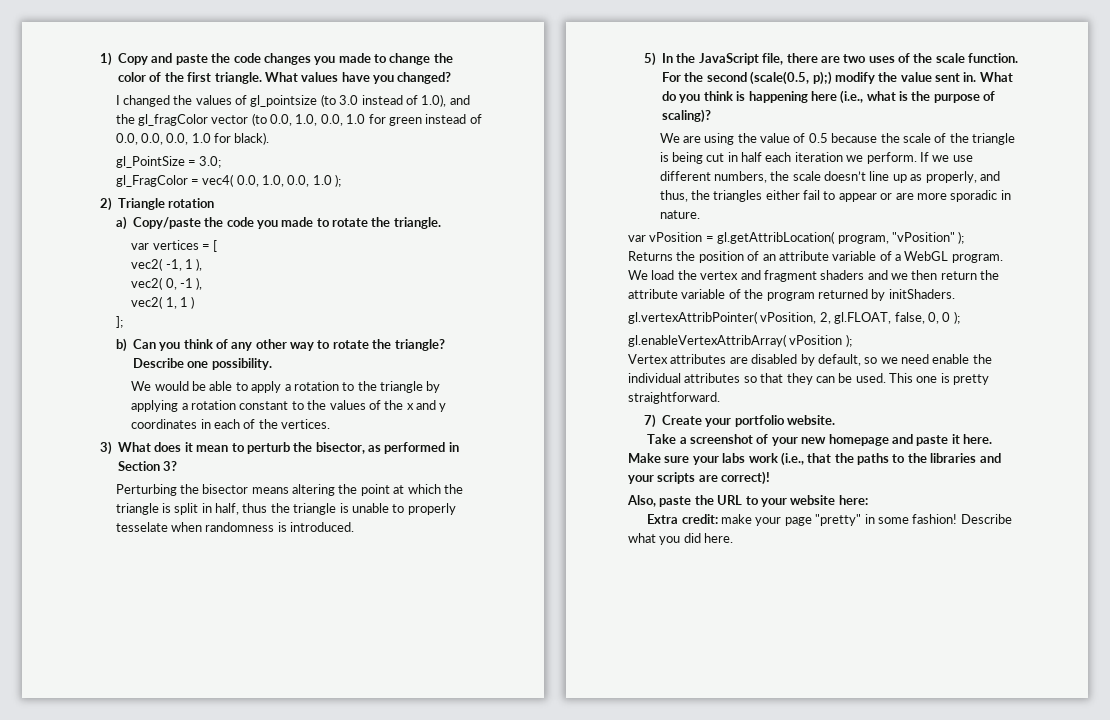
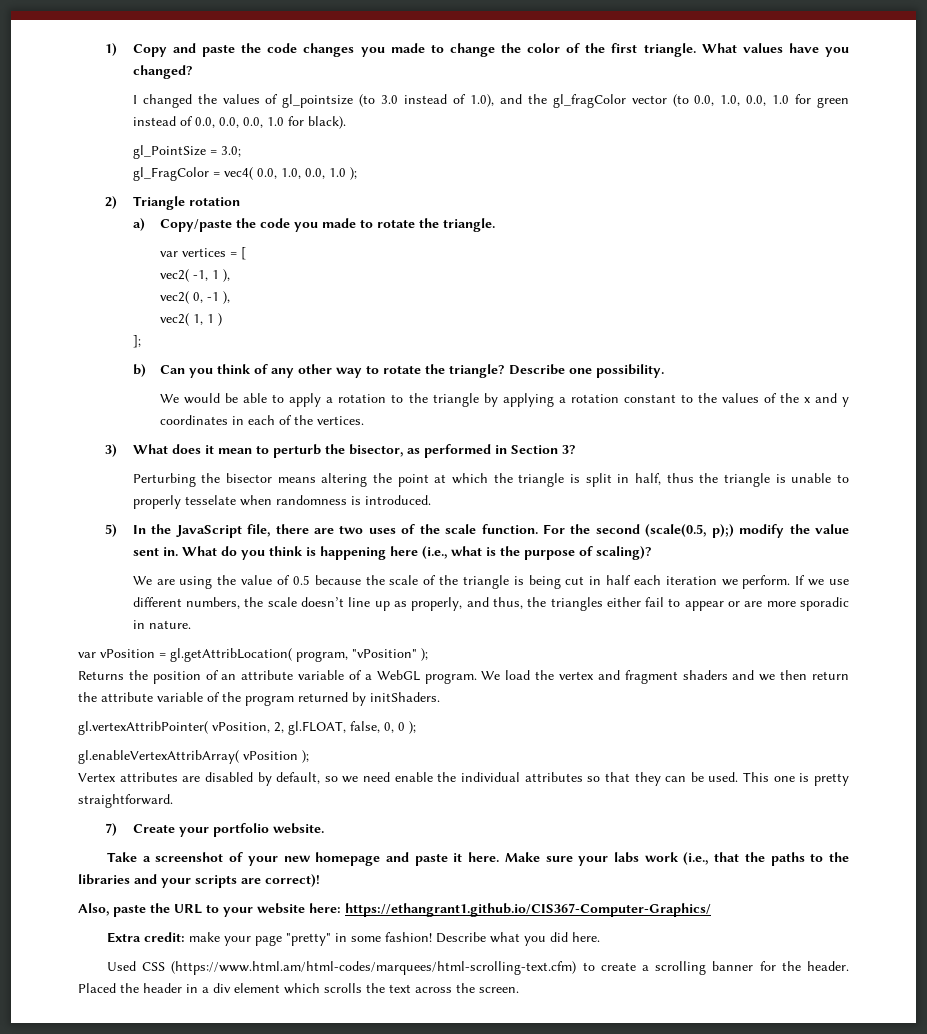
- Also, paste the URL to your website here:
+ Also, paste the URL to your website here: https://ethangrant1.github.io/CIS367-Computer-Graphics/
+ Used CSS (https://www.html.am/html-codes/marquees/html-scrolling-text.cfm) to create a scrolling banner for the header. Placed the header in a div element which scrolls the text across the screen.

